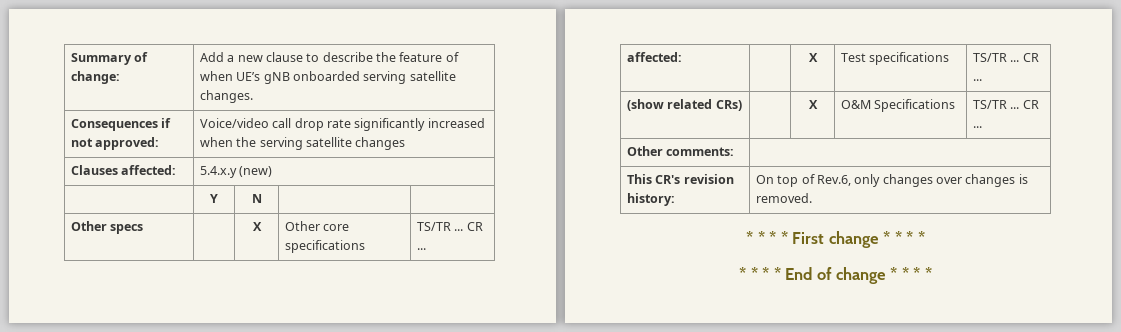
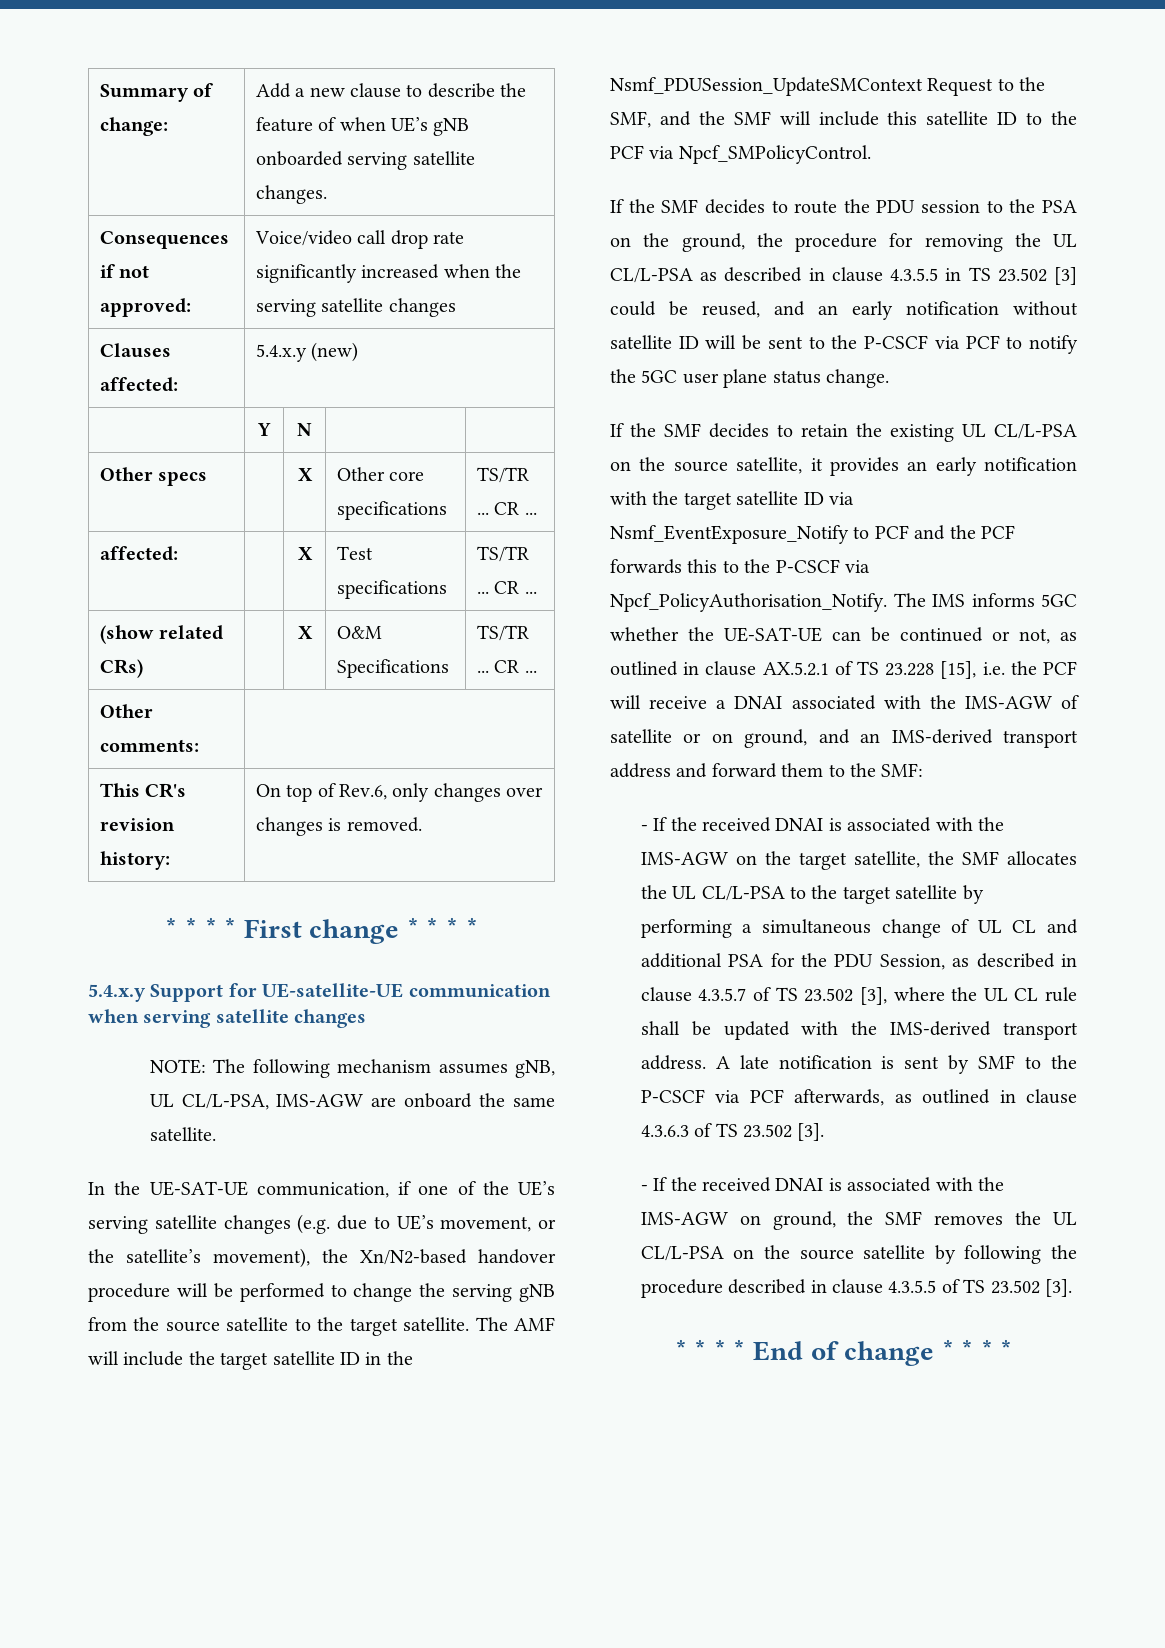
+ 5.4.x.y Support for UE-satellite-UE communication when serving satellite changes
+ NOTE: The following mechanism assumes gNB, UL CL/L-PSA, IMS-AGW are onboard the same satellite.
+ In the UE-SAT-UE communication, if one of the UE’s serving satellite changes (e.g. due to UE’s movement, or the satellite’s movement), the Xn/N2-based handover procedure will be performed to change the serving gNB from the source satellite to the target satellite. The AMF will include the target satellite ID in the Nsmf_PDUSession_UpdateSMContext Request to the SMF, and the SMF will include this satellite ID to the PCF via Npcf_SMPolicyControl.
+ If the SMF decides to route the PDU session to the PSA on the ground, the procedure for removing the UL CL/L-PSA as described in clause 4.3.5.5 in TS 23.502 [3] could be reused, and an early notification without satellite ID will be sent to the P-CSCF via PCF to notify the 5GC user plane status change.
+ If the SMF decides to retain the existing UL CL/L-PSA on the source satellite, it provides an early notification with the target satellite ID via Nsmf_EventExposure_Notify to PCF and the PCF forwards this to the P-CSCF via Npcf_PolicyAuthorisation_Notify. The IMS informs 5GC whether the UE-SAT-UE can be continued or not, as outlined in clause AX.5.2.1 of TS 23.228 [15], i.e. the PCF will receive a DNAI associated with the IMS-AGW of satellite or on ground, and an IMS-derived transport address and forward them to the SMF:
+ - If the received DNAI is associated with the IMS-AGW on the target satellite, the SMF allocates the UL CL/L-PSA to the target satellite by performing a simultaneous change of UL CL and additional PSA for the PDU Session, as described in clause 4.3.5.7 of TS 23.502 [3], where the UL CL rule shall be updated with the IMS-derived transport address. A late notification is sent by SMF to the P-CSCF via PCF afterwards, as outlined in clause 4.3.6.3 of TS 23.502 [3].
+ - If the received DNAI is associated with the IMS-AGW on ground, the SMF removes the UL CL/L-PSA on the source satellite by following the procedure described in clause 4.3.5.5 of TS 23.502 [3].

